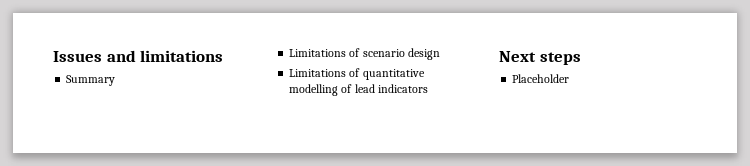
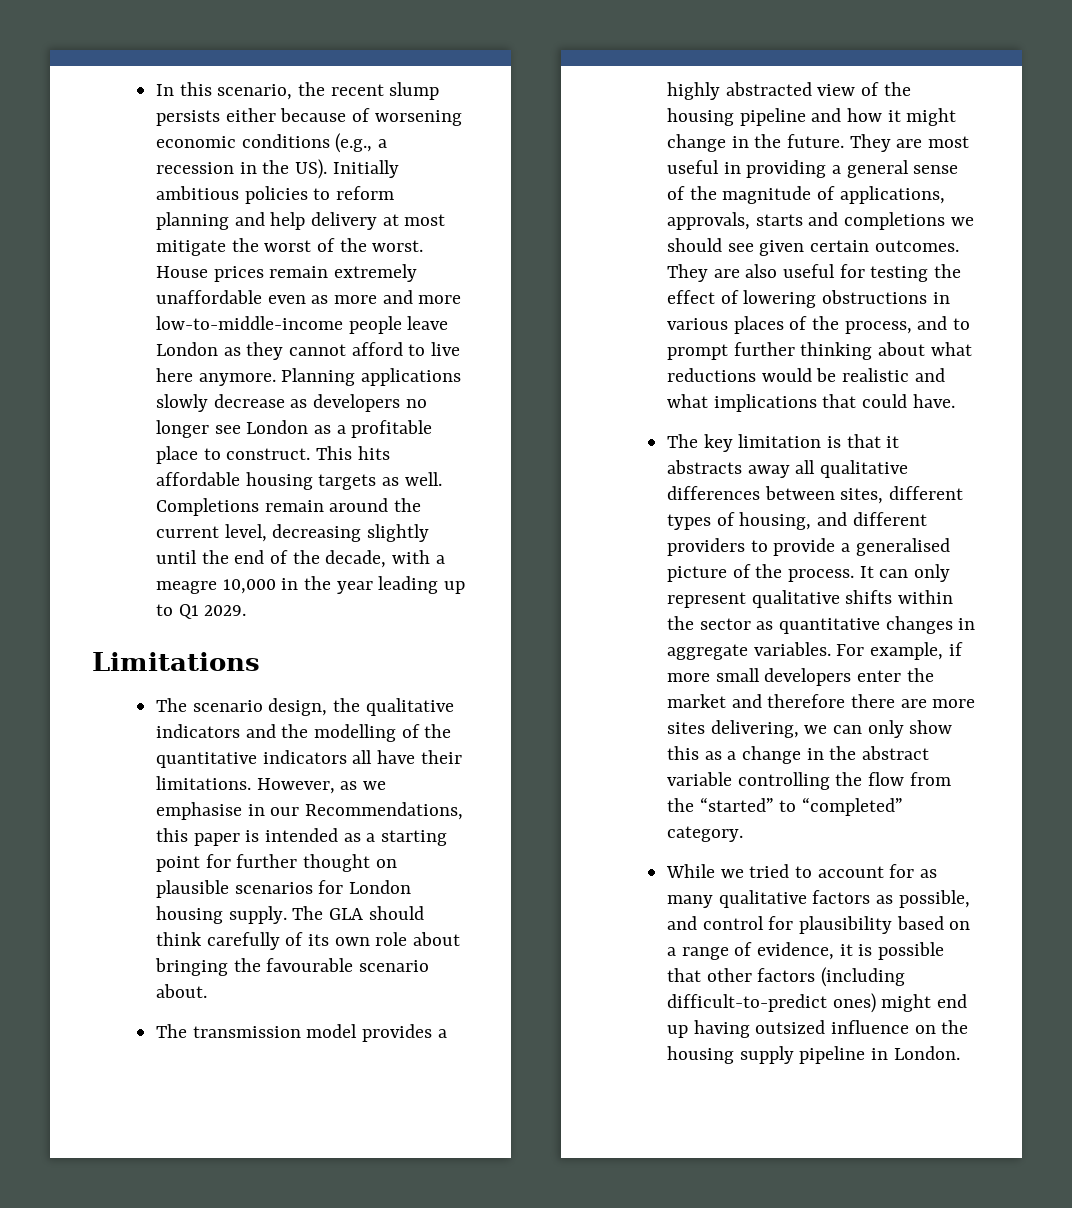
- Issues and limitations
- Summary
- Limitations of scenario design
- Limitations of quantitative modelling of lead indicators
- Next steps
- Placeholder
+ In this scenario, the recent slump persists either because of worsening economic conditions (e.g., a recession in the US). Initially ambitious policies to reform planning and help delivery at most mitigate the worst of the worst. House prices remain extremely unaffordable even as more and more low-to-middle-income people leave London as they cannot afford to live here anymore. Planning applications slowly decrease as developers no longer see London as a profitable place to construct. This hits affordable housing targets as well. Completions remain around the current level, decreasing slightly until the end of the decade, with a meagre 10,000 in the year leading up to Q1 2029.
+ Limitations
+ The scenario design, the qualitative indicators and the modelling of the quantitative indicators all have their limitations. However, as we emphasise in our Recommendations, this paper is intended as a starting point for further thought on plausible scenarios for London housing supply. The GLA should think carefully of its own role about bringing the favourable scenario about.
+ The transmission model provides a highly abstracted view of the housing pipeline and how it might change in the future. They are most useful in providing a general sense of the magnitude of applications, approvals, starts and completions we should see given certain outcomes. They are also useful for testing the effect of lowering obstructions in various places of the process, and to prompt further thinking about what reductions would be realistic and what implications that could have.
+ The key limitation is that it abstracts away all qualitative differences between sites, different types of housing, and different providers to provide a generalised picture of the process. It can only represent qualitative shifts within the sector as quantitative changes in aggregate variables. For example, if more small developers enter the market and therefore there are more sites delivering, we can only show this as a change in the abstract variable controlling the flow from the “started” to “completed” category.
+ While we tried to account for as many qualitative factors as possible, and control for plausibility based on a range of evidence, it is possible that other factors (including difficult-to-predict ones) might end up having outsized influence on the housing supply pipeline in London.

